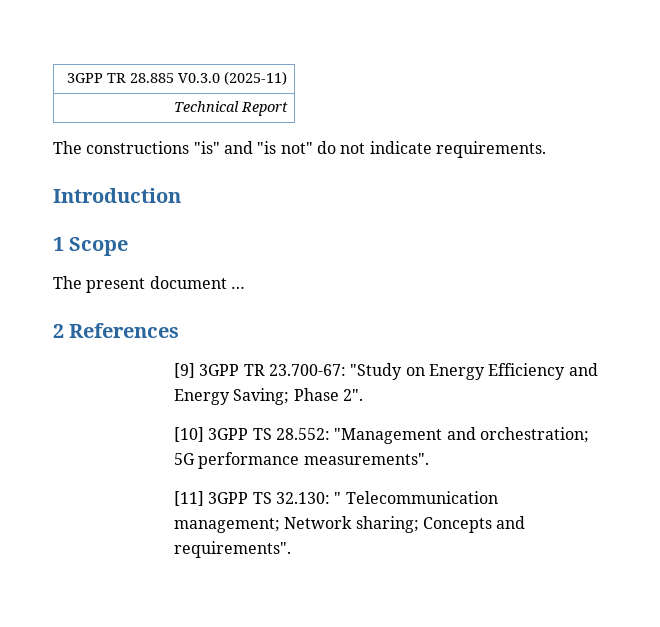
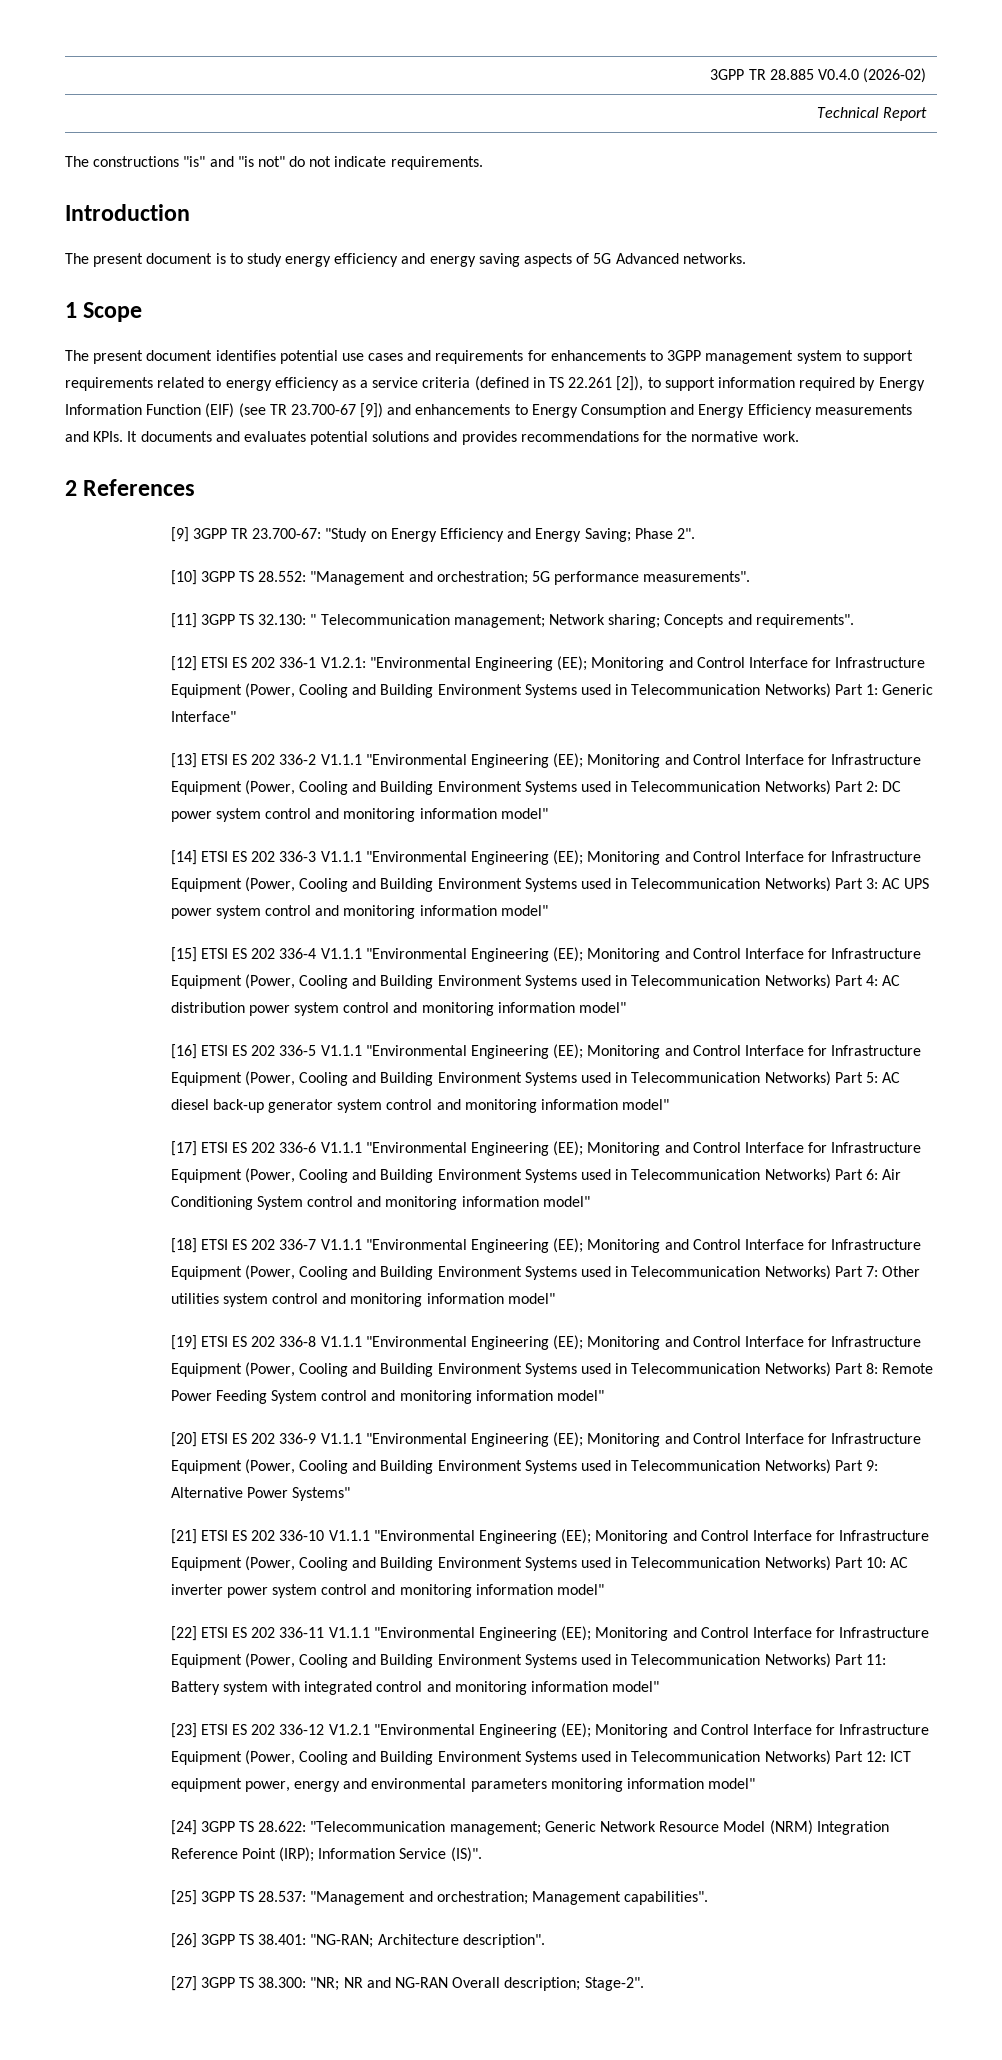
- 3GPP TR 28.885 V0.3.0 (2025-11)
+ 3GPP TR 28.885 V0.4.0 (2026-02)
+ The present document is to study energy efficiency and energy saving aspects of 5G Advanced networks.
- The present document …
+ The present document identifies potential use cases and requirements for enhancements to 3GPP management system to support requirements related to energy efficiency as a service criteria (defined in TS 22.261 [2]), to support information required by Energy Information Function (EIF) (see TR 23.700-67 [9]) and enhancements to Energy Consumption and Energy Efficiency measurements and KPIs. It documents and evaluates potential solutions and provides recommendations for the normative work.
+ [12] ETSI ES 202 336-1 V1.2.1: "Environmental Engineering (EE); Monitoring and Control Interface for Infrastructure Equipment (Power, Cooling and Building Environment Systems used in Telecommunication Networks) Part 1: Generic Interface"
+ [13] ETSI ES 202 336-2 V1.1.1 "Environmental Engineering (EE); Monitoring and Control Interface for Infrastructure Equipment (Power, Cooling and Building Environment Systems used in Telecommunication Networks) Part 2: DC power system control and monitoring information model"
+ [14] ETSI ES 202 336-3 V1.1.1 "Environmental Engineering (EE); Monitoring and Control Interface for Infrastructure Equipment (Power, Cooling and Building Environment Systems used in Telecommunication Networks) Part 3: AC UPS power system control and monitoring information model"
+ [15] ETSI ES 202 336-4 V1.1.1 "Environmental Engineering (EE); Monitoring and Control Interface for Infrastructure Equipment (Power, Cooling and Building Environment Systems used in Telecommunication Networks) Part 4: AC distribution power system control and monitoring information model"
+ [16] ETSI ES 202 336-5 V1.1.1 "Environmental Engineering (EE); Monitoring and Control Interface for Infrastructure Equipment (Power, Cooling and Building Environment Systems used in Telecommunication Networks) Part 5: AC diesel back-up generator system control and monitoring information model"
+ [17] ETSI ES 202 336-6 V1.1.1 "Environmental Engineering (EE); Monitoring and Control Interface for Infrastructure Equipment (Power, Cooling and Building Environment Systems used in Telecommunication Networks) Part 6: Air Conditioning System control and monitoring information model"
+ [18] ETSI ES 202 336-7 V1.1.1 "Environmental Engineering (EE); Monitoring and Control Interface for Infrastructure Equipment (Power, Cooling and Building Environment Systems used in Telecommunication Networks) Part 7: Other utilities system control and monitoring information model"
+ [19] ETSI ES 202 336-8 V1.1.1 "Environmental Engineering (EE); Monitoring and Control Interface for Infrastructure Equipment (Power, Cooling and Building Environment Systems used in Telecommunication Networks) Part 8: Remote Power Feeding System control and monitoring information model"
+ [20] ETSI ES 202 336-9 V1.1.1 "Environmental Engineering (EE); Monitoring and Control Interface for Infrastructure Equipment (Power, Cooling and Building Environment Systems used in Telecommunication Networks) Part 9: Alternative Power Systems"
+ [21] ETSI ES 202 336-10 V1.1.1 "Environmental Engineering (EE); Monitoring and Control Interface for Infrastructure Equipment (Power, Cooling and Building Environment Systems used in Telecommunication Networks) Part 10: AC inverter power system control and monitoring information model"
+ [22] ETSI ES 202 336-11 V1.1.1 "Environmental Engineering (EE); Monitoring and Control Interface for Infrastructure Equipment (Power, Cooling and Building Environment Systems used in Telecommunication Networks) Part 11: Battery system with integrated control and monitoring information model"
+ [23] ETSI ES 202 336-12 V1.2.1 "Environmental Engineering (EE); Monitoring and Control Interface for Infrastructure Equipment (Power, Cooling and Building Environment Systems used in Telecommunication Networks) Part 12: ICT equipment power, energy and environmental parameters monitoring information model"
+ [24] 3GPP TS 28.622: "Telecommunication management; Generic Network Resource Model (NRM) Integration Reference Point (IRP); Information Service (IS)".
+ [25] 3GPP TS 28.537: "Management and orchestration; Management capabilities".
+ [26] 3GPP TS 38.401: "NG-RAN; Architecture description".
+ [27] 3GPP TS 38.300: "NR; NR and NG-RAN Overall description; Stage-2".

